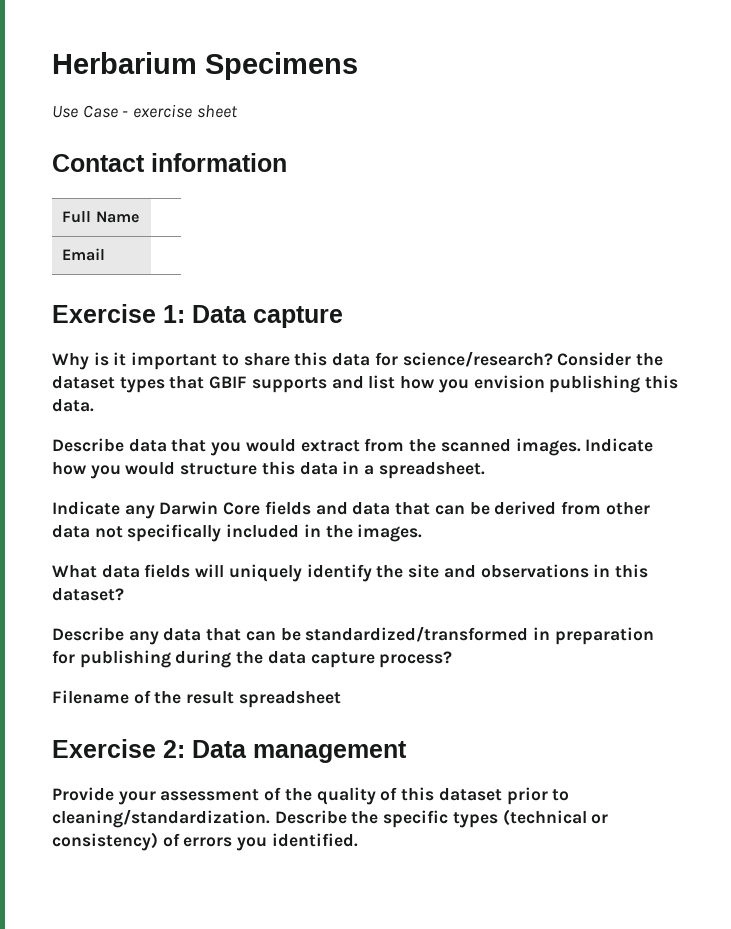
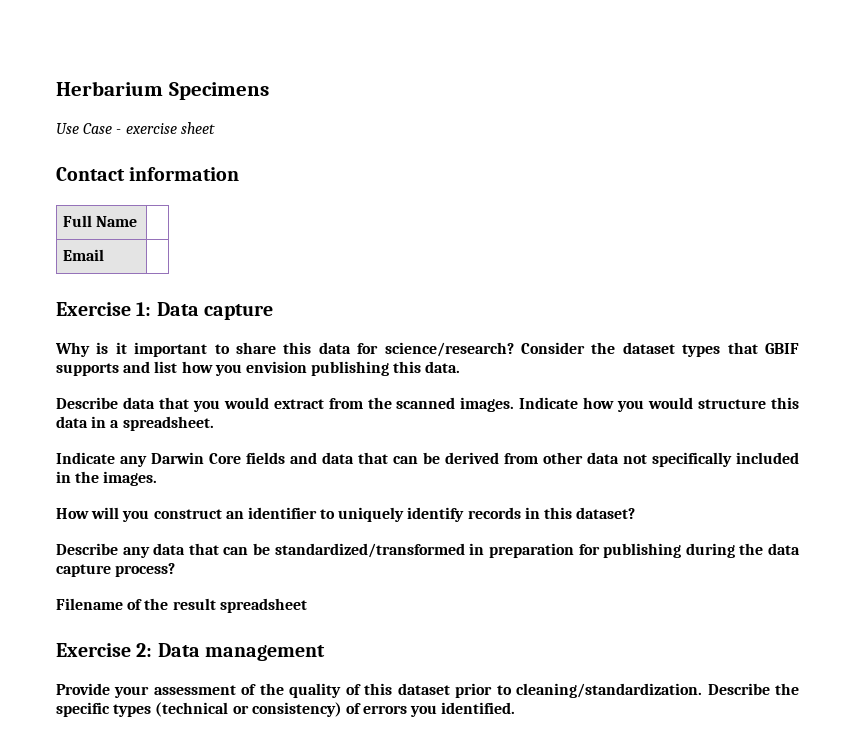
- What data fields will uniquely identify the site and observations in this dataset?
+ How will you construct an identifier to uniquely identify records in this dataset?

